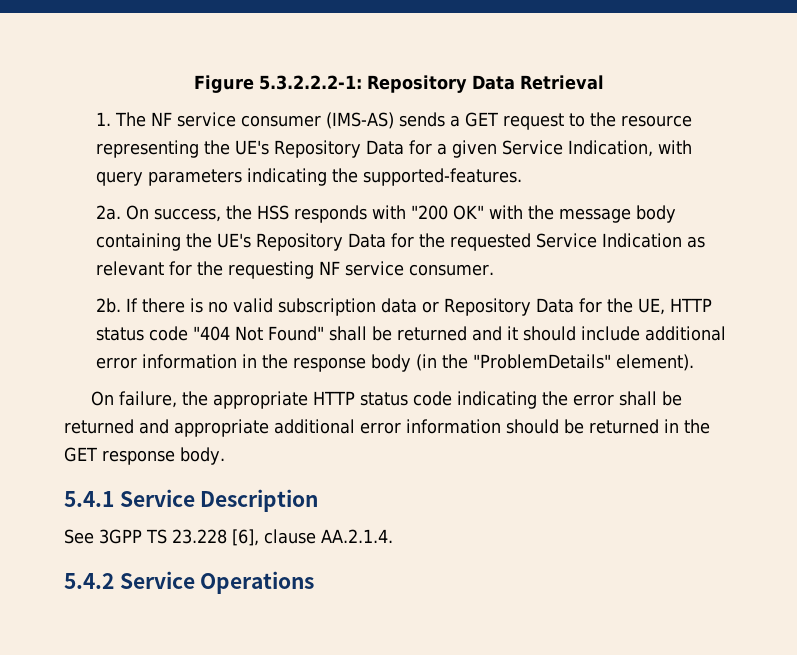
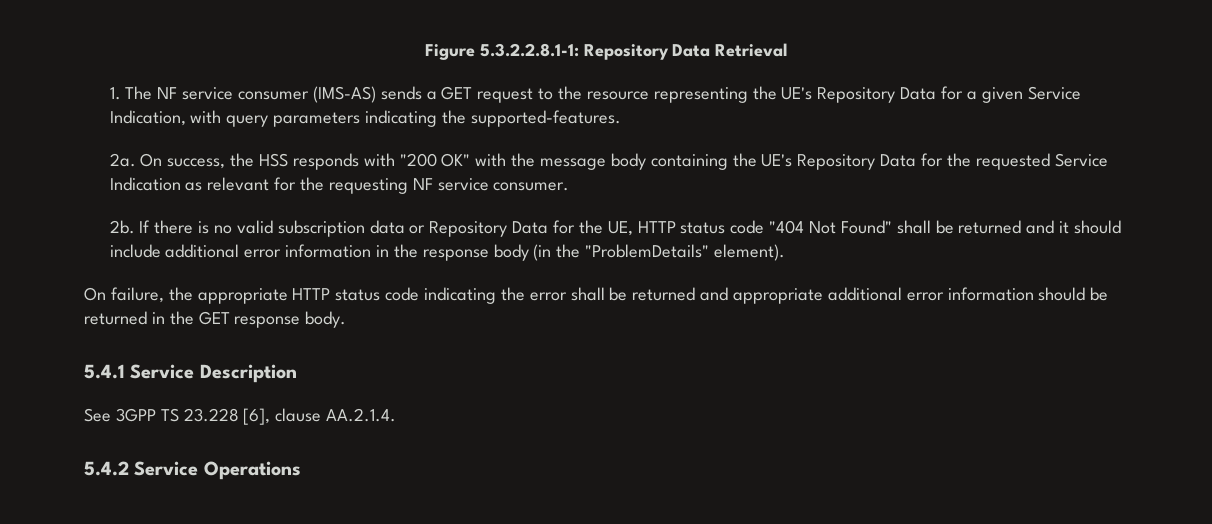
- Figure 5.3.2.2.2-1: Repository Data Retrieval
+ Figure 5.3.2.2.8.1-1: Repository Data Retrieval

